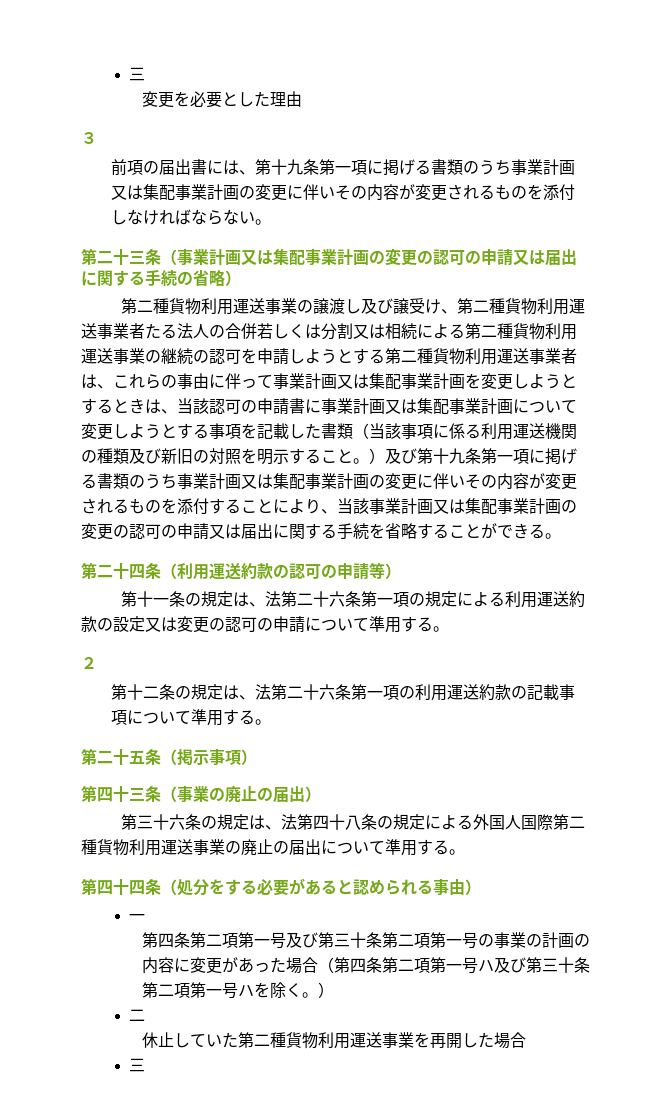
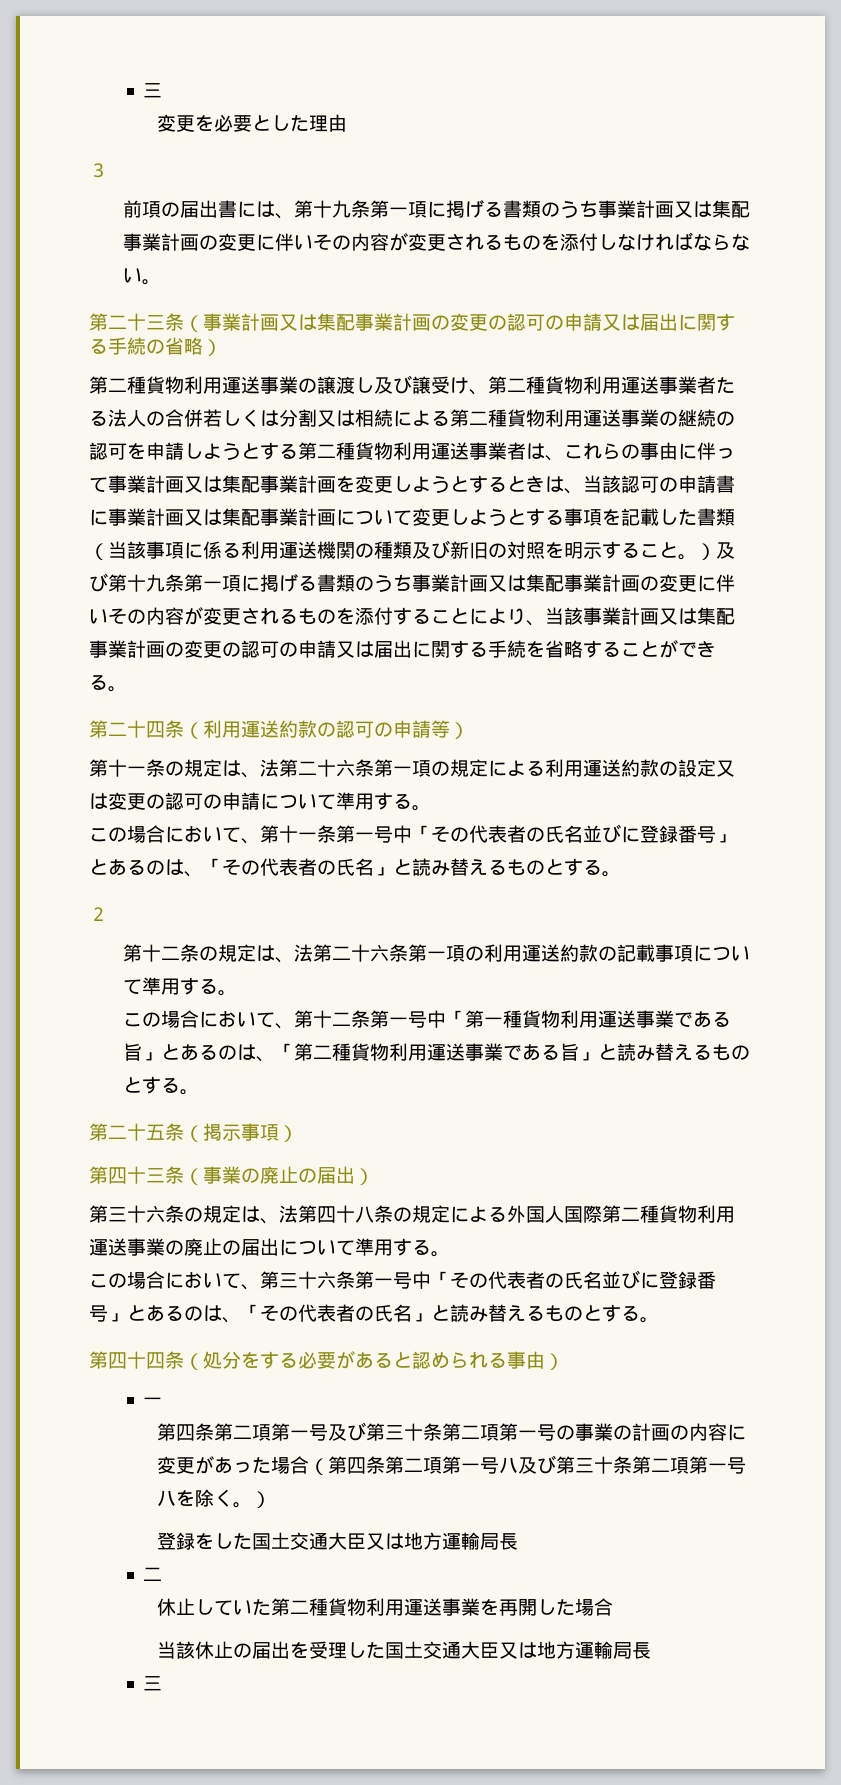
+ この場合において、第十一条第一号中「その代表者の氏名並びに登録番号」とあるのは、「その代表者の氏名」と読み替えるものとする。
+ この場合において、第十二条第一号中「第一種貨物利用運送事業である旨」とあるのは、「第二種貨物利用運送事業である旨」と読み替えるものとする。
+ この場合において、第三十六条第一号中「その代表者の氏名並びに登録番号」とあるのは、「その代表者の氏名」と読み替えるものとする。
+ 登録をした国土交通大臣又は地方運輸局長
+ 当該休止の届出を受理した国土交通大臣又は地方運輸局長

